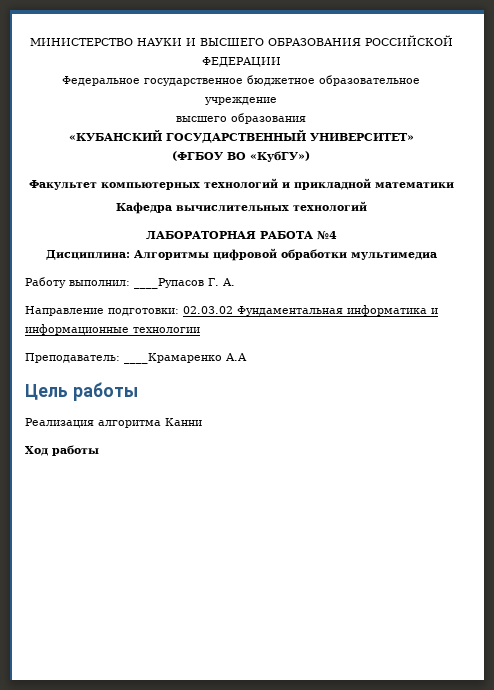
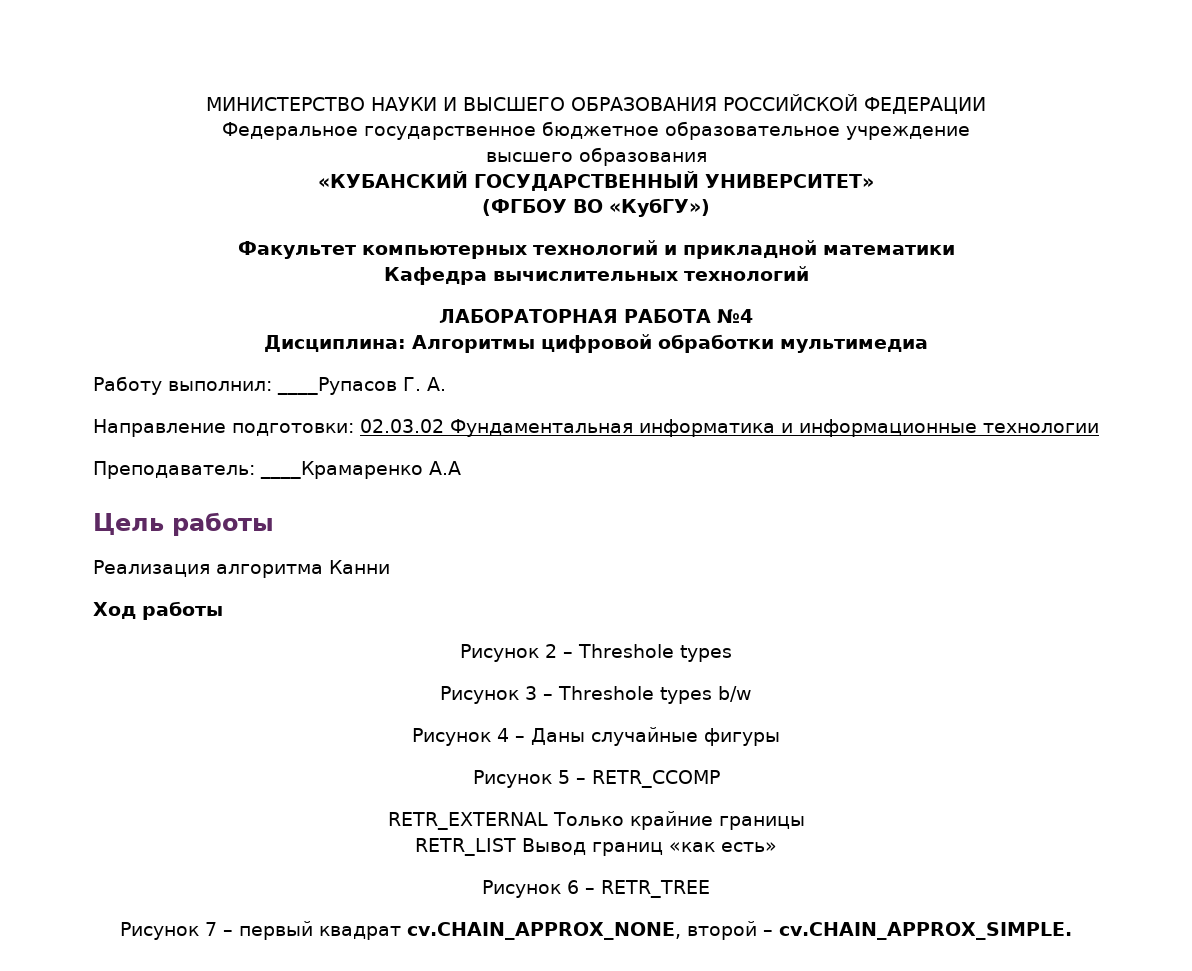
+ Рисунок 2 – Threshole types
+ Рисунок 3 – Threshole types b/w
+ Рисунок 4 – Даны случайные фигуры
+ Рисунок 5 – RETR_CCOMP
+ RETR_EXTERNAL Только крайние границы
+ RETR_LIST Вывод границ «как есть»
+ Рисунок 6 – RETR_TREE
+ Рисунок 7 – первый квадрат cv.CHAIN_APPROX_NONE, второй – cv.CHAIN_APPROX_SIMPLE.

